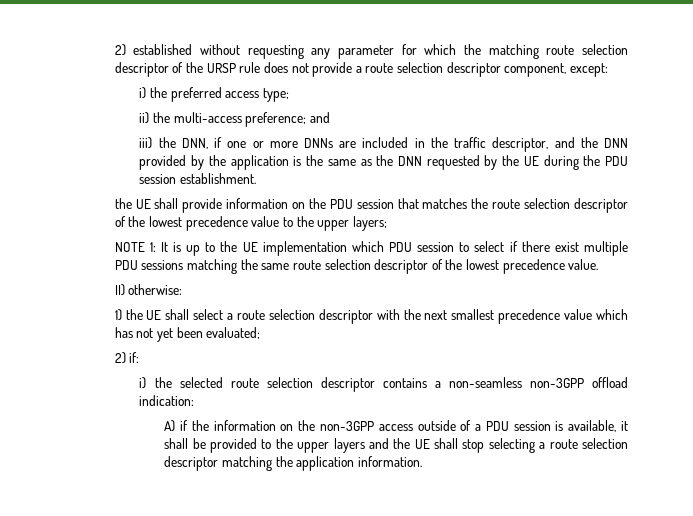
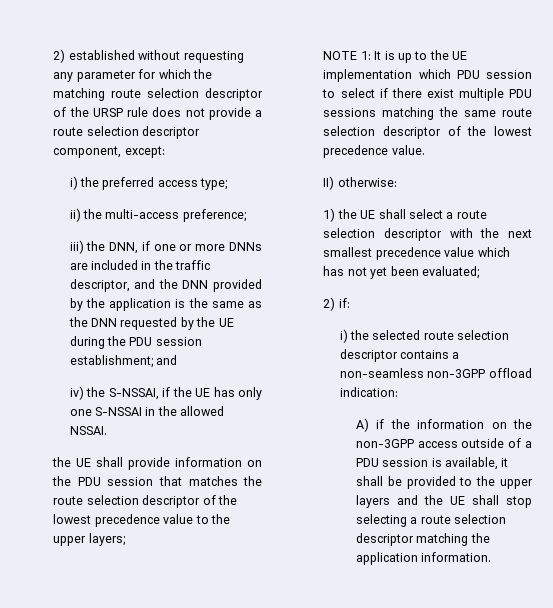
- ii) the multi-access preference; and
+ ii) the multi-access preference;
- iii) the DNN, if one or more DNNs are included in the traffic descriptor, and the DNN provided by the application is the same as the DNN requested by the UE during the PDU session establishment.
+ iii) the DNN, if one or more DNNs are included in the traffic descriptor, and the DNN provided by the application is the same as the DNN requested by the UE during the PDU session establishment; and
+ iv) the S-NSSAI, if the UE has only one S-NSSAI in the allowed NSSAI.

